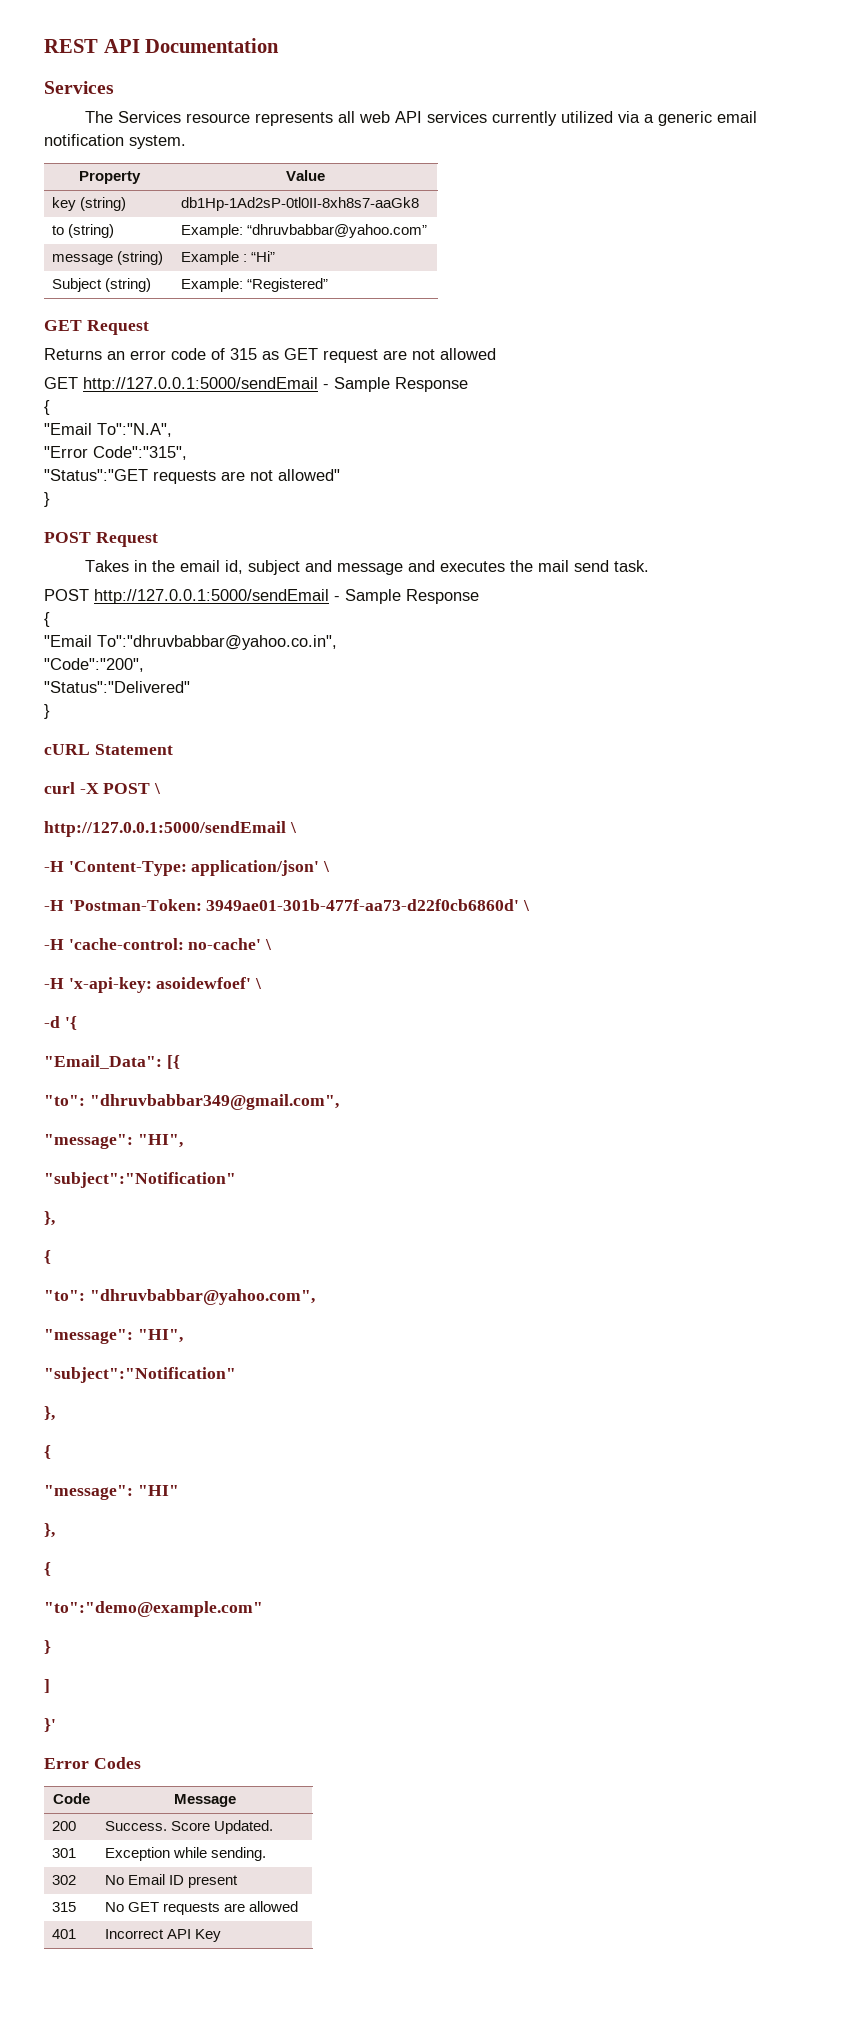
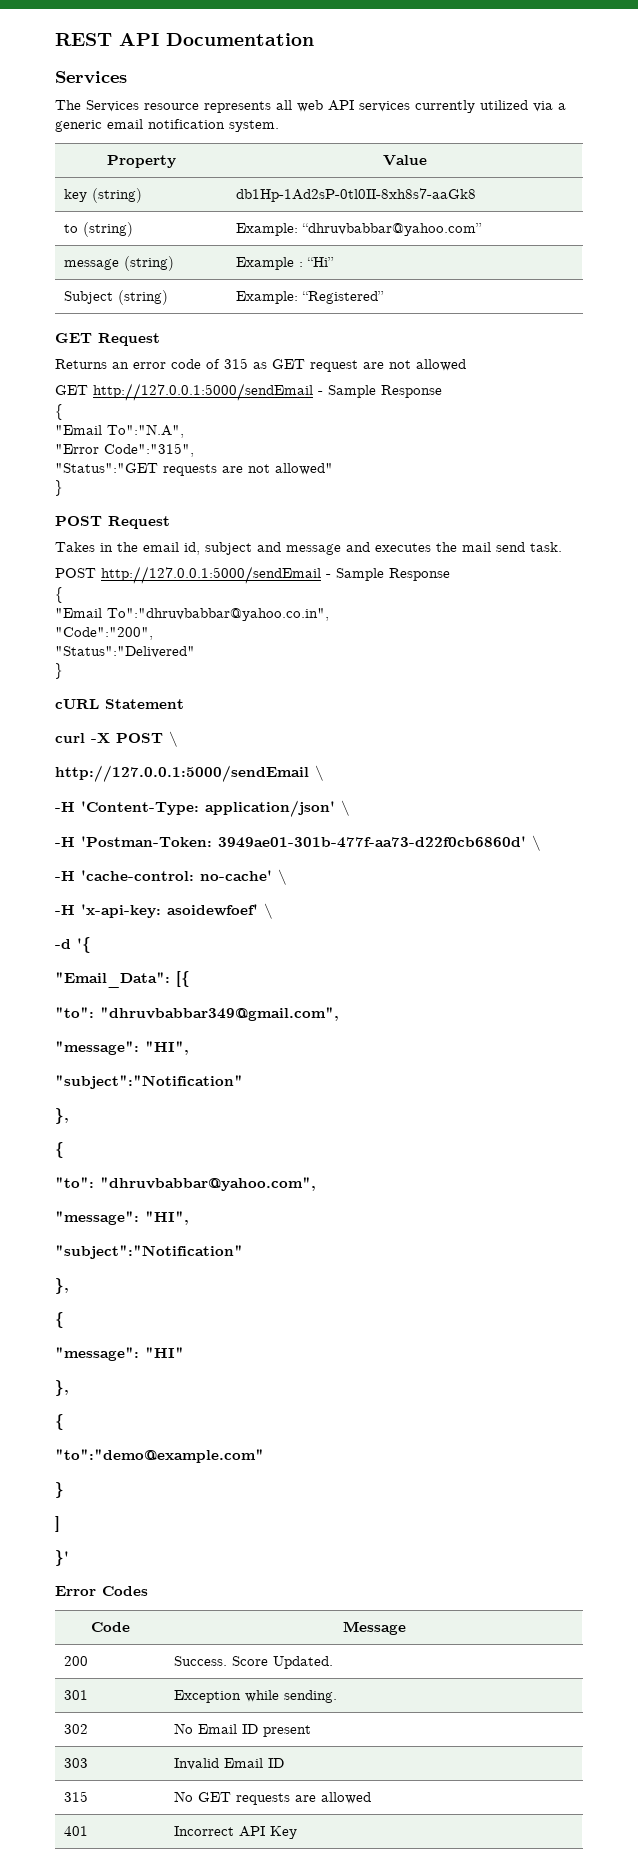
+ 303 | Invalid Email ID

